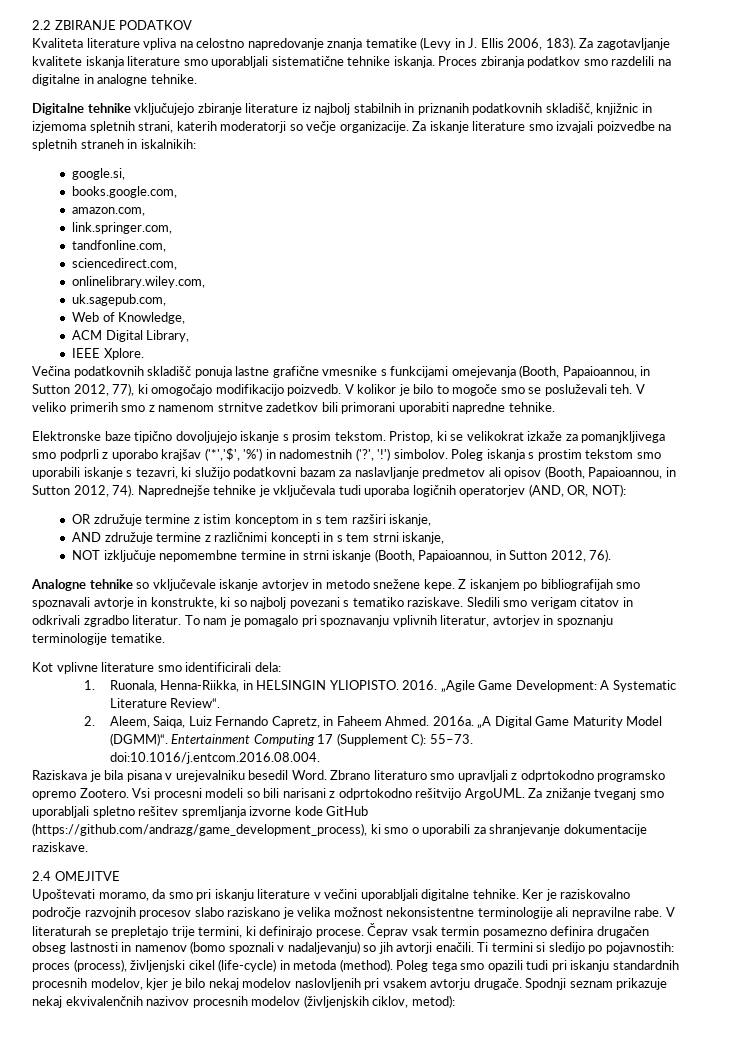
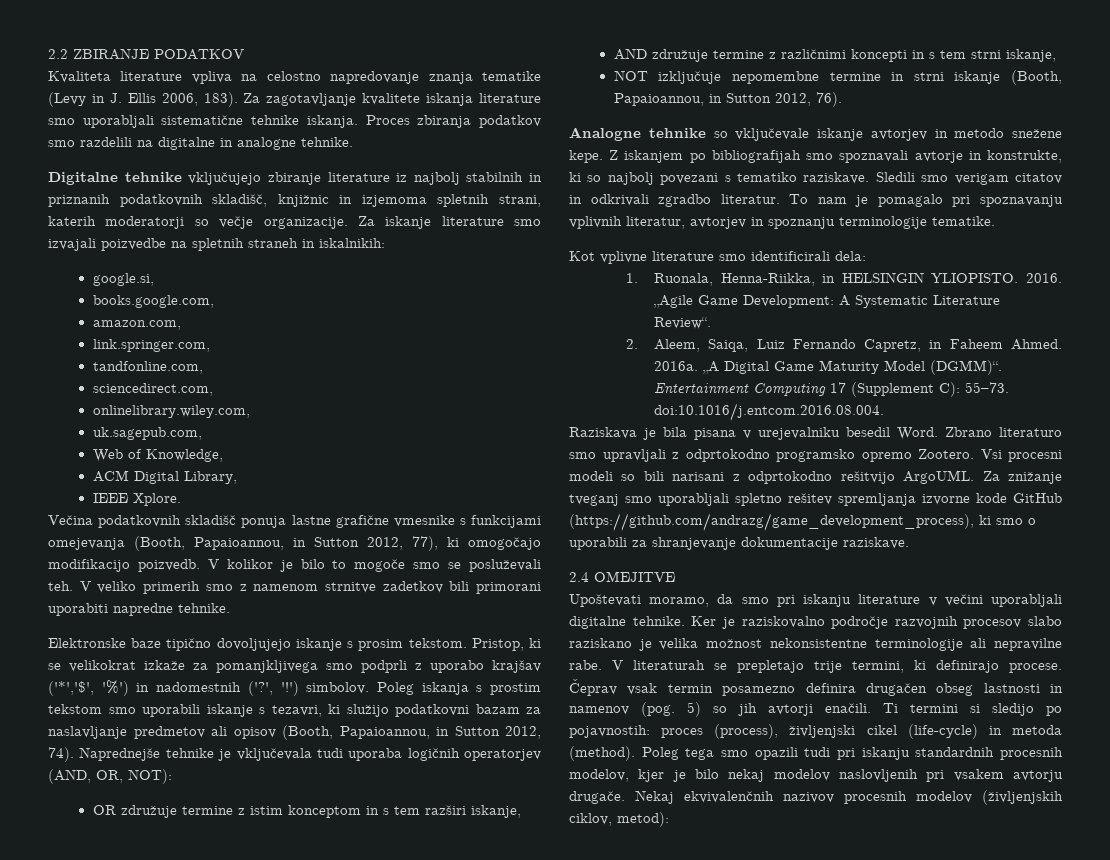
- Čeprav vsak termin posamezno definira drugačen obseg lastnosti in namenov (bomo spoznali v nadaljevanju) so jih avtorji enačili.
+ Čeprav vsak termin posamezno definira drugačen obseg lastnosti in namenov (pog. 5) so jih avtorji enačili.
- Spodnji seznam prikazuje nekaj ekvivalenčnih nazivov procesnih modelov (življenjskih ciklov, metod):
+ Nekaj ekvivalenčnih nazivov procesnih modelov (življenjskih ciklov, metod):

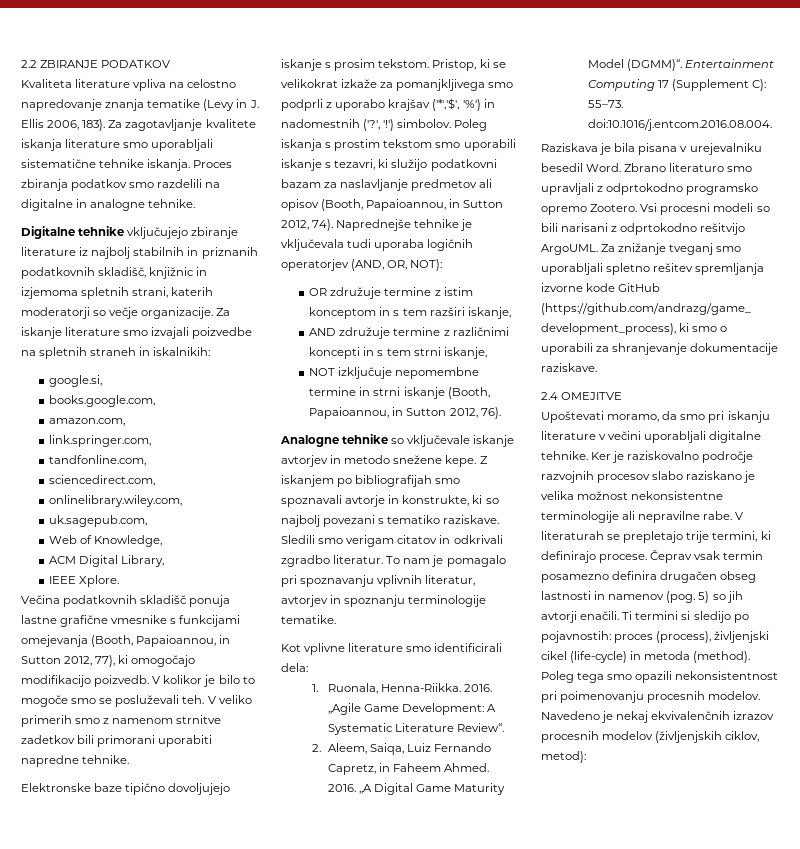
- 1. Ruonala, Henna-Riikka, in HELSINGIN YLIOPISTO.
+ 1. Ruonala, Henna-Riikka.
- 2. Aleem, Saiqa, Luiz Fernando Capretz, in Faheem Ahmed. 2016a.
+ 2. Aleem, Saiqa, Luiz Fernando Capretz, in Faheem Ahmed. 2016.
- Poleg tega smo opazili tudi pri iskanju standardnih procesnih modelov, kjer je bilo nekaj modelov naslovljenih pri vsakem avtorju drugače. Nekaj ekvivalenčnih nazivov procesnih modelov (življenjskih ciklov, metod):
+ Poleg tega smo opazili nekonsistentnost pri poimenovanju procesnih modelov. Navedeno je nekaj ekvivalenčnih izrazov procesnih modelov (življenjskih ciklov, metod):

